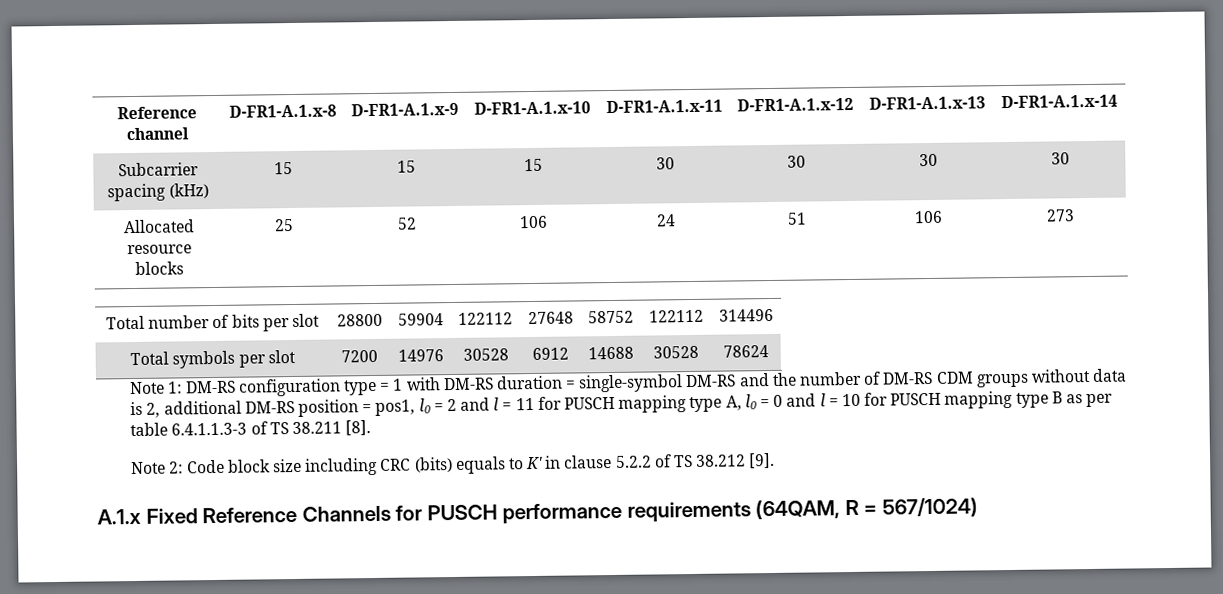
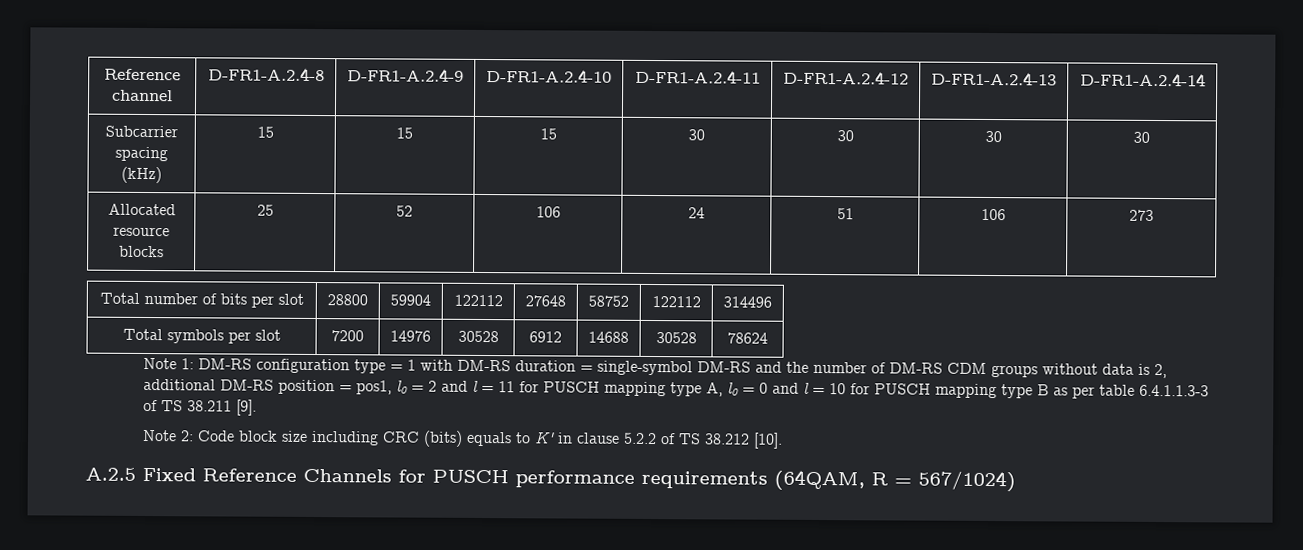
- Reference channel | D-FR1-A.1.x-8 | D-FR1-A.1.x-9 | D-FR1-A.1.x-10 | D-FR1-A.1.x-11 | D-FR1-A.1.x-12 | D-FR1-A.1.x-13 | D-FR1-A.1.x-14
+ Reference channel | D-FR1-A.2.4-8 | D-FR1-A.2.4-9 | D-FR1-A.2.4-10 | D-FR1-A.2.4-11 | D-FR1-A.2.4-12 | D-FR1-A.2.4-13 | D-FR1-A.2.4-14
- Note 1: DM-RS configuration type = 1 with DM-RS duration = single-symbol DM-RS and the number of DM-RS CDM groups without data is 2, additional DM-RS position = pos1, l0 = 2 and l = 11 for PUSCH mapping type A, l0 = 0 and l = 10 for PUSCH mapping type B as per table 6.4.1.1.3-3 of TS 38.211 [8].
+ Note 1: DM-RS configuration type = 1 with DM-RS duration = single-symbol DM-RS and the number of DM-RS CDM groups without data is 2, additional DM-RS position = pos1, l0 = 2 and l = 11 for PUSCH mapping type A, l0 = 0 and l = 10 for PUSCH mapping type B as per table 6.4.1.1.3-3 of TS 38.211 [9].
- Note 2: Code block size including CRC (bits) equals to K' in clause 5.2.2 of TS 38.212 [9].
- A.1.x Fixed Reference Channels for PUSCH performance requirements (64QAM, R = 567/1024)
+ Note 2: Code block size including CRC (bits) equals to K' in clause 5.2.2 of TS 38.212 [10].
+ A.2.5 Fixed Reference Channels for PUSCH performance requirements (64QAM, R = 567/1024)

